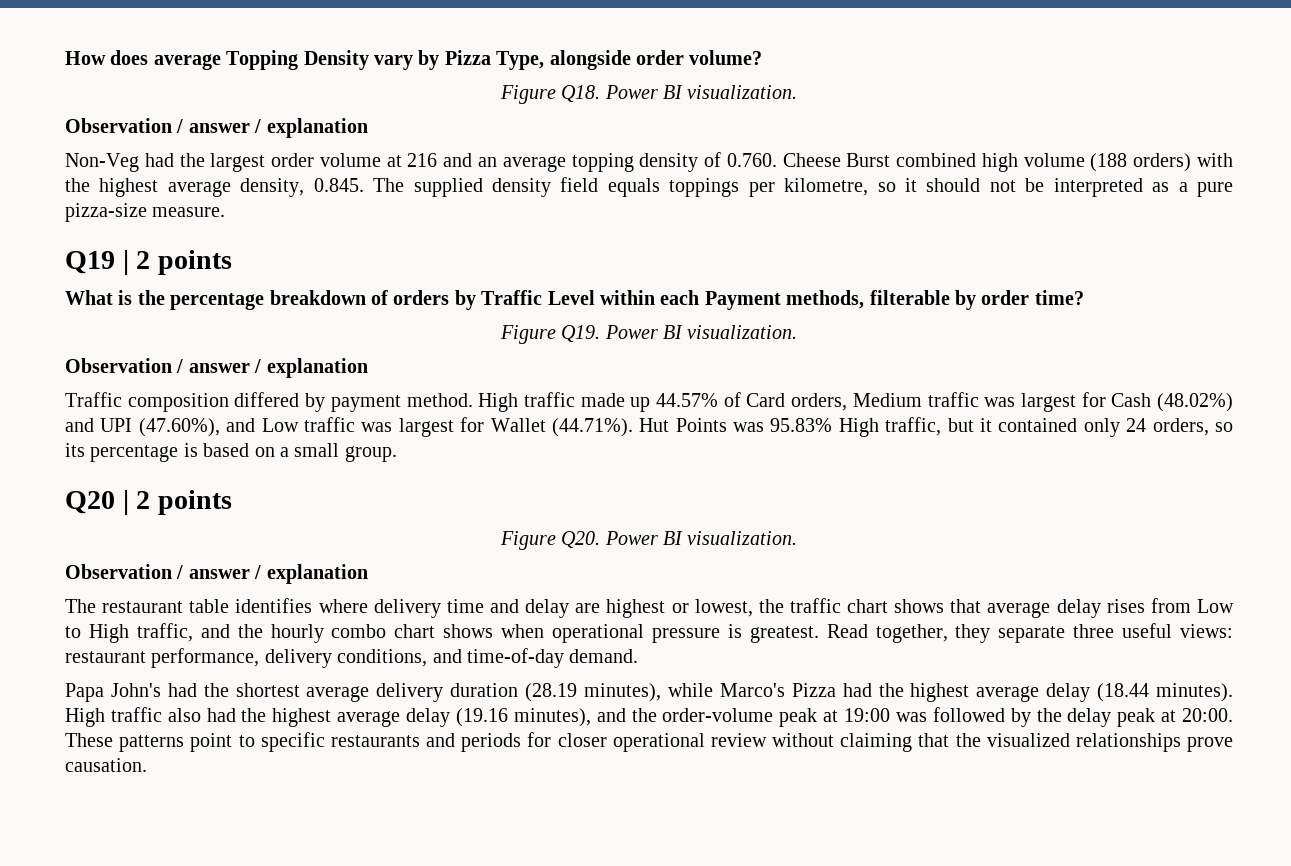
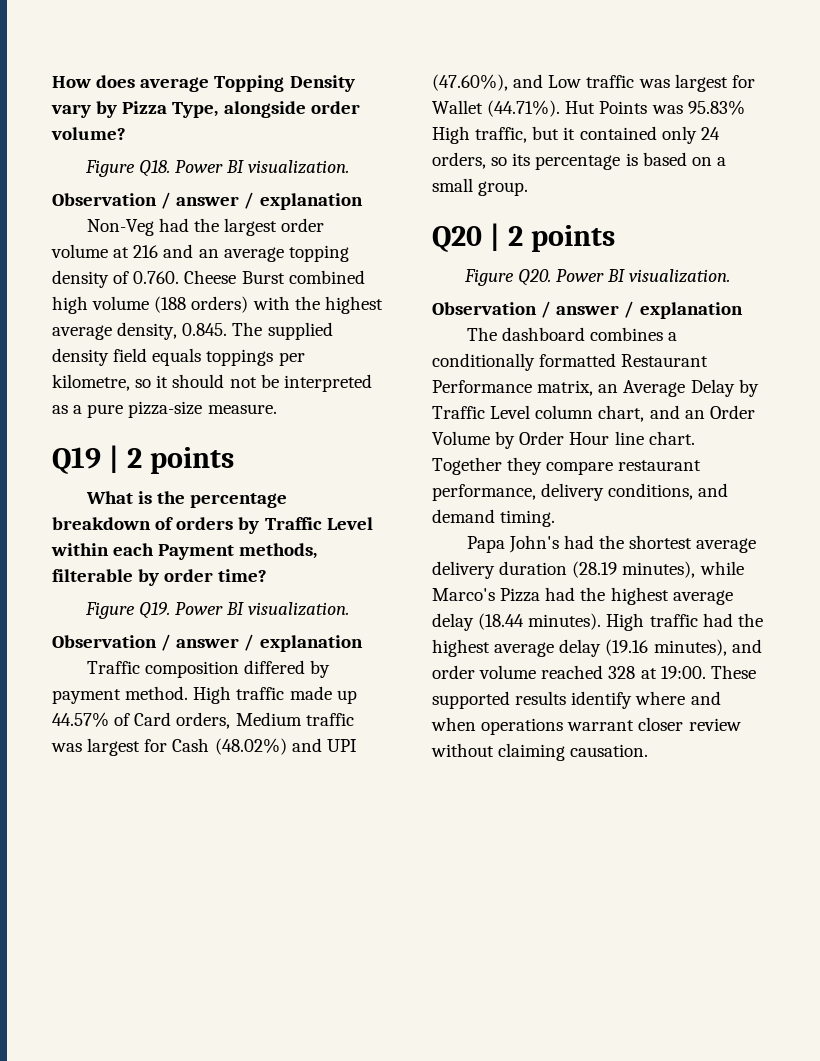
- The restaurant table identifies where delivery time and delay are highest or lowest, the traffic chart shows that average delay rises from Low to High traffic, and the hourly combo chart shows when operational pressure is greatest. Read together, they separate three useful views: restaurant performance, delivery conditions, and time-of-day demand.
+ The dashboard combines a conditionally formatted Restaurant Performance matrix, an Average Delay by Traffic Level column chart, and an Order Volume by Order Hour line chart. Together they compare restaurant performance, delivery conditions, and demand timing.
- High traffic also had the highest average delay (19.16 minutes), and the order-volume peak at 19:00 was followed by the delay peak at 20:00. These patterns point to specific restaurants and periods for closer operational review without claiming that the visualized relationships prove causation.
+ High traffic had the highest average delay (19.16 minutes), and order volume reached 328 at 19:00. These supported results identify where and when operations warrant closer review without claiming causation.

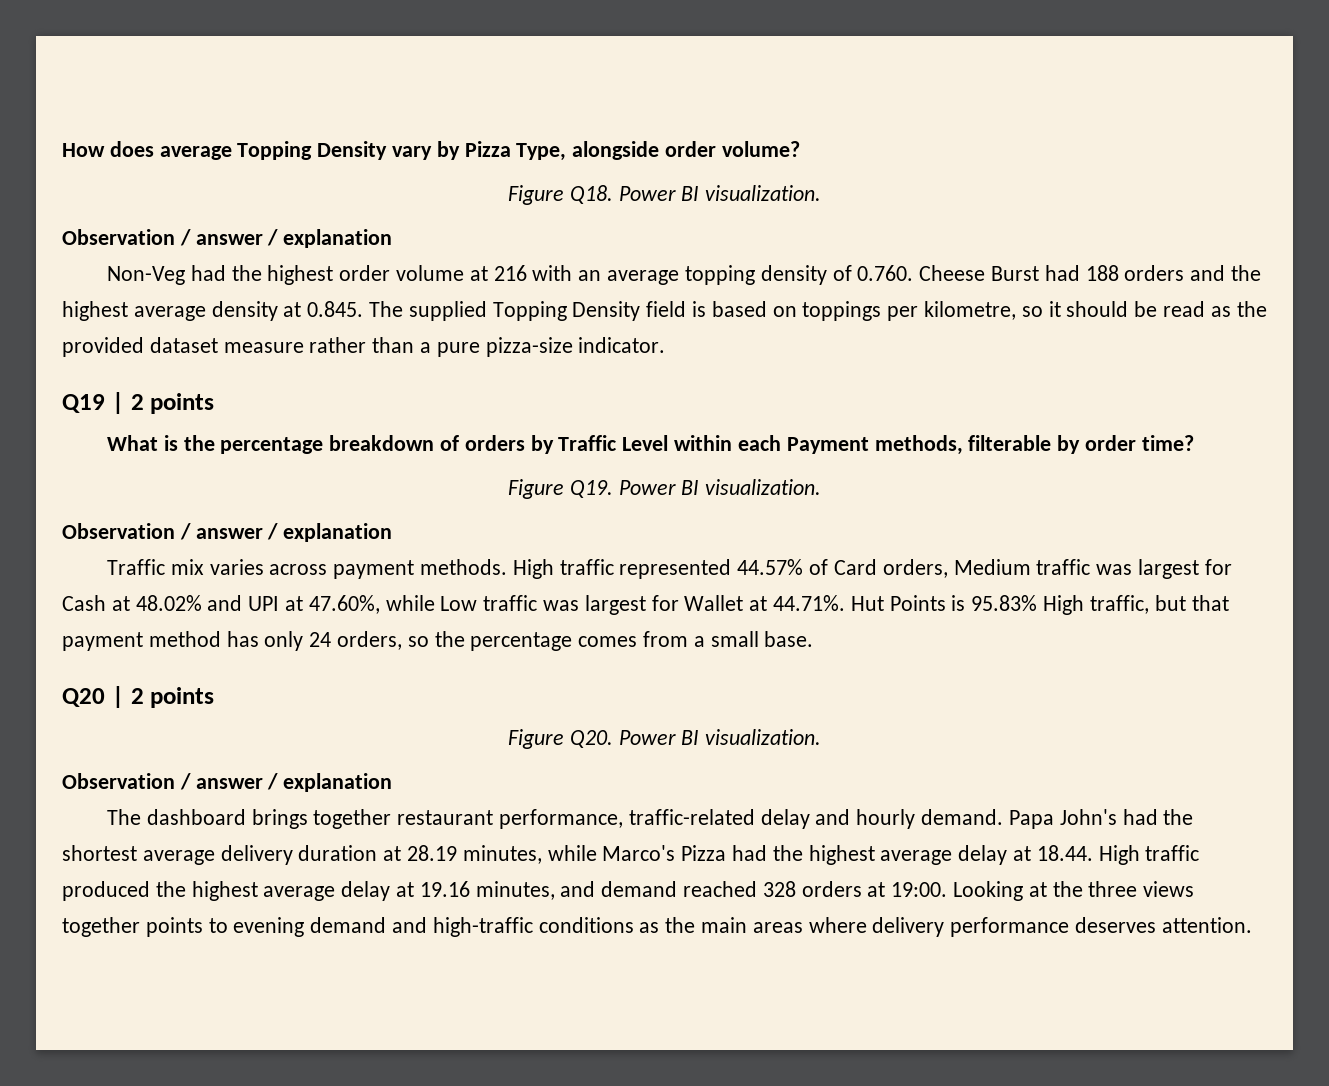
- Non-Veg had the largest order volume at 216 and an average topping density of 0.760. Cheese Burst combined high volume (188 orders) with the highest average density, 0.845. The supplied density field equals toppings per kilometre, so it should not be interpreted as a pure pizza-size measure.
+ Non-Veg had the highest order volume at 216 with an average topping density of 0.760. Cheese Burst had 188 orders and the highest average density at 0.845. The supplied Topping Density field is based on toppings per kilometre, so it should be read as the provided dataset measure rather than a pure pizza-size indicator.
- Traffic composition differed by payment method. High traffic made up 44.57% of Card orders, Medium traffic was largest for Cash (48.02%) and UPI (47.60%), and Low traffic was largest for Wallet (44.71%). Hut Points was 95.83% High traffic, but it contained only 24 orders, so its percentage is based on a small group.
+ Traffic mix varies across payment methods. High traffic represented 44.57% of Card orders, Medium traffic was largest for Cash at 48.02% and UPI at 47.60%, while Low traffic was largest for Wallet at 44.71%. Hut Points is 95.83% High traffic, but that payment method has only 24 orders, so the percentage comes from a small base.
- The dashboard combines a conditionally formatted Restaurant Performance matrix, an Average Delay by Traffic Level column chart, and an Order Volume by Order Hour line chart. Together they compare restaurant performance, delivery conditions, and demand timing.
- Papa John's had the shortest average delivery duration (28.19 minutes), while Marco's Pizza had the highest average delay (18.44 minutes). High traffic had the highest average delay (19.16 minutes), and order volume reached 328 at 19:00.
+ The dashboard brings together restaurant performance, traffic-related delay and hourly demand. Papa John's had the shortest average delivery duration at 28.19 minutes, while Marco's Pizza had the highest average delay at 18.44. High traffic produced the highest average delay at 19.16 minutes, and demand reached 328 orders at 19:00.
- These supported results identify where and when operations warrant closer review without claiming causation.
+ Looking at the three views together points to evening demand and high-traffic conditions as the main areas where delivery performance deserves attention.

